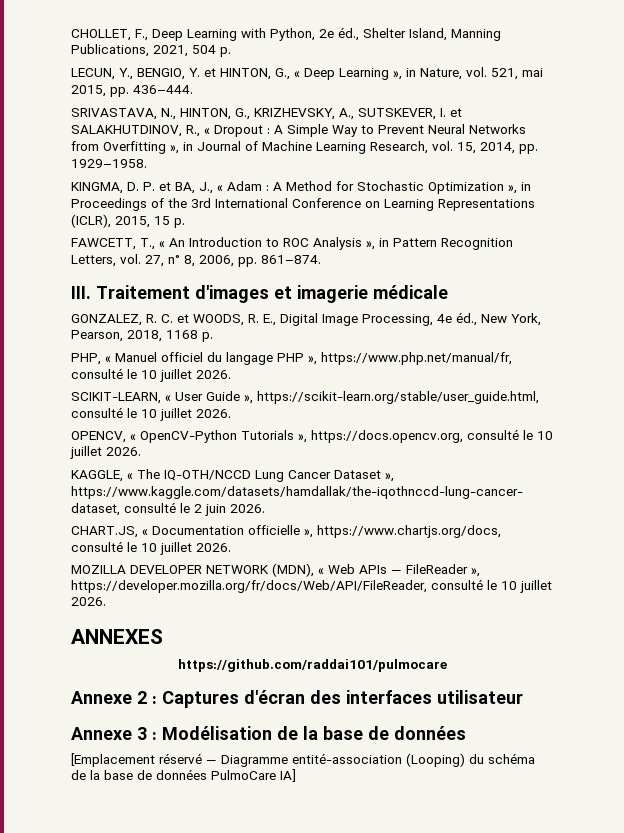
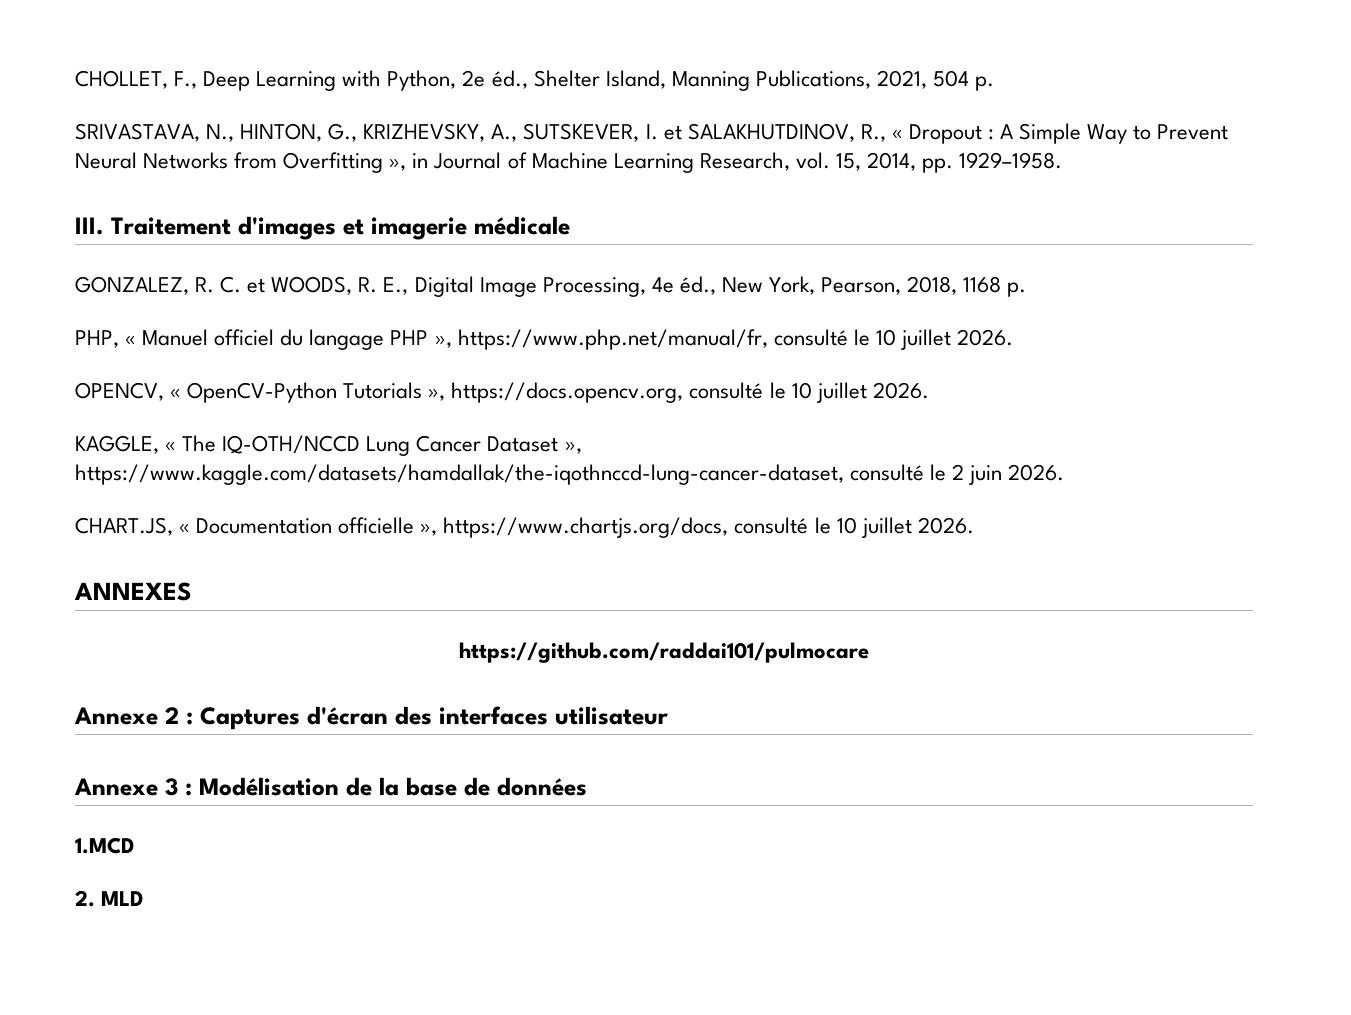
- LECUN, Y., BENGIO, Y. et HINTON, G., « Deep Learning », in Nature, vol. 521, mai 2015, pp. 436–444.
- KINGMA, D. P. et BA, J., « Adam : A Method for Stochastic Optimization », in Proceedings of the 3rd International Conference on Learning Representations (ICLR), 2015, 15 p.
- FAWCETT, T., « An Introduction to ROC Analysis », in Pattern Recognition Letters, vol. 27, n° 8, 2006, pp. 861–874.
- SCIKIT-LEARN, « User Guide », https://scikit-learn.org/stable/user_guide.html, consulté le 10 juillet 2026.
- MOZILLA DEVELOPER NETWORK (MDN), « Web APIs — FileReader », https://developer.mozilla.org/fr/docs/Web/API/FileReader, consulté le 10 juillet 2026.
- [Emplacement réservé — Diagramme entité-association (Looping) du schéma de la base de données PulmoCare IA]
+ 1.MCD
+ 2. MLD

